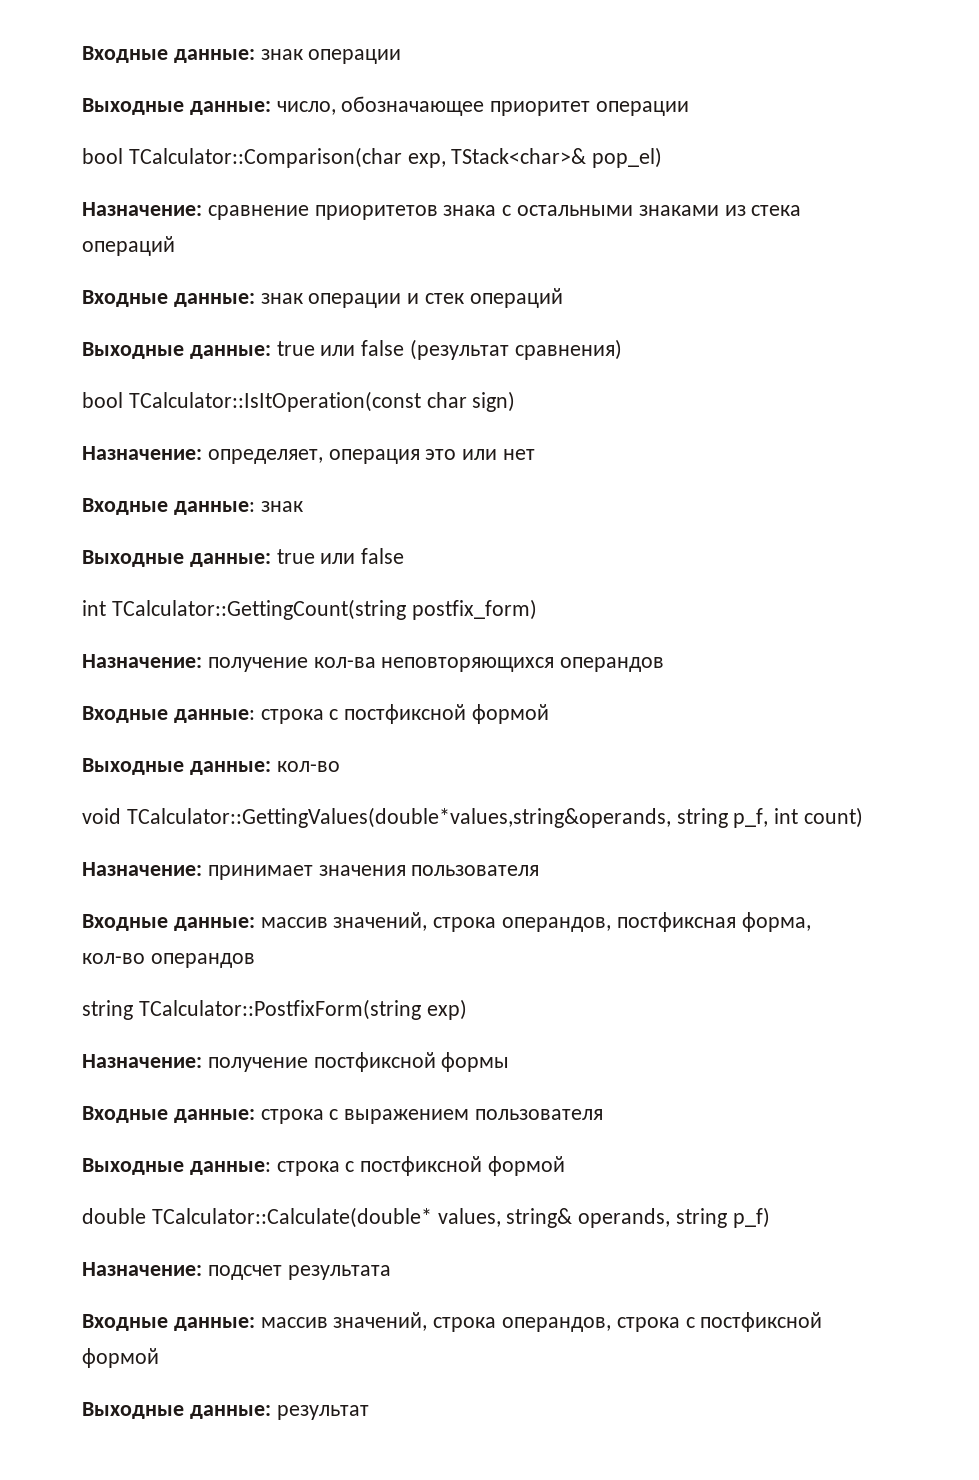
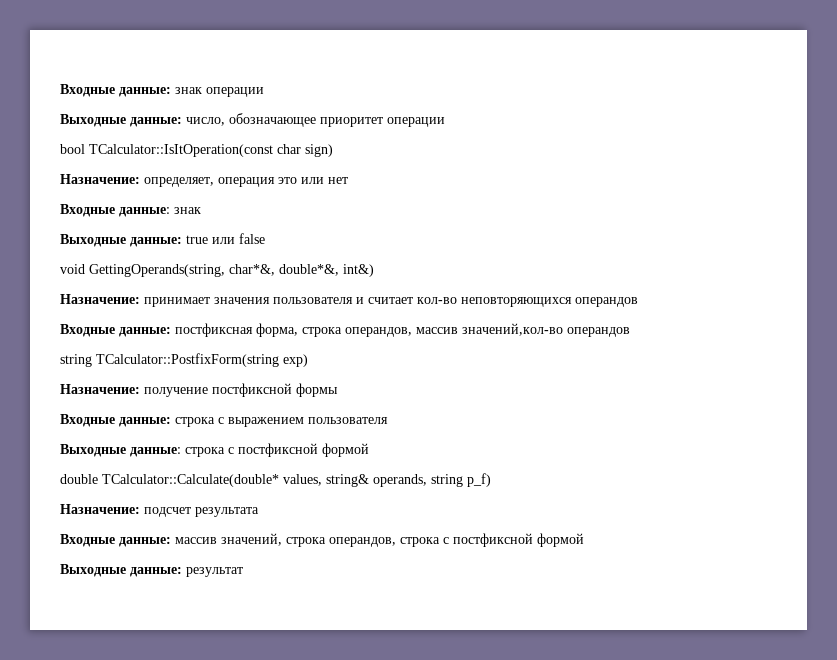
- bool TCalculator::Comparison(char exp, TStack<char>& pop_el)
- Назначение: сравнение приоритетов знака с остальными знаками из стека операций
- Входные данные: знак операции и стек операций
- Выходные данные: true или false (результат сравнения)
- int TCalculator::GettingCount(string postfix_form)
- Назначение: получение кол-ва неповторяющихся операндов
- Входные данные: строка с постфиксной формой
- Выходные данные: кол-во
- void TCalculator::GettingValues(double*values,string&operands, string p_f, int count)
- Назначение: принимает значения пользователя
- Входные данные: массив значений, строка операндов, постфиксная форма, кол-во операндов
+ void GettingOperands(string, char*&, double*&, int&)
+ Назначение: принимает значения пользователя и считает кол-во неповторяющихся операндов
+ Входные данные: постфиксная форма, строка операндов, массив значений,кол-во операндов

